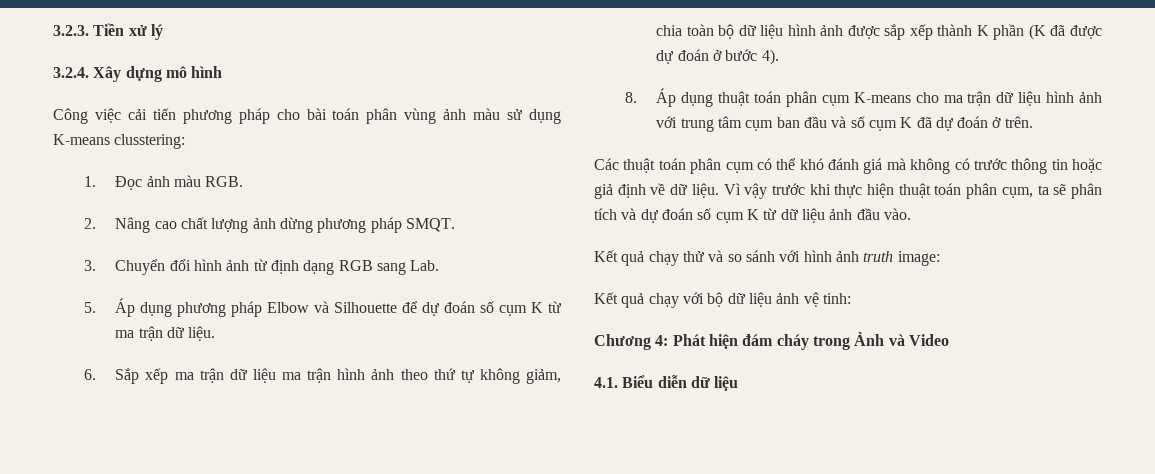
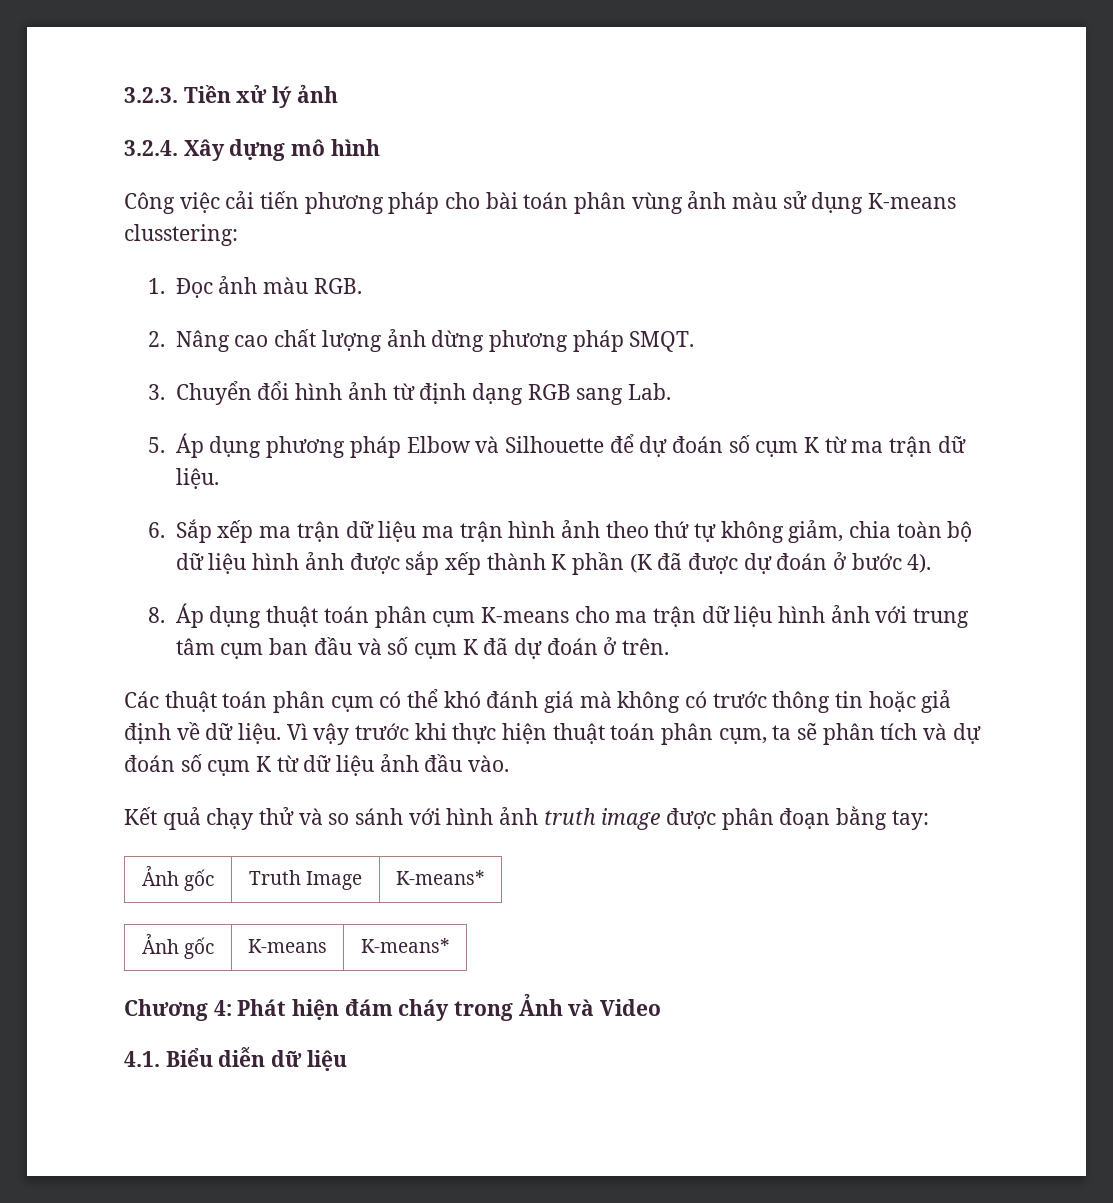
- 3.2.3. Tiền xử lý
+ 3.2.3. Tiền xử lý ảnh
- Kết quả chạy thử và so sánh với hình ảnh truth image:
- Kết quả chạy với bộ dữ liệu ảnh vệ tinh:
+ Kết quả chạy thử và so sánh với hình ảnh truth image được phân đoạn bằng tay:
+ Ảnh gốc | Truth Image | K-means*
+ Ảnh gốc | K-means | K-means*

